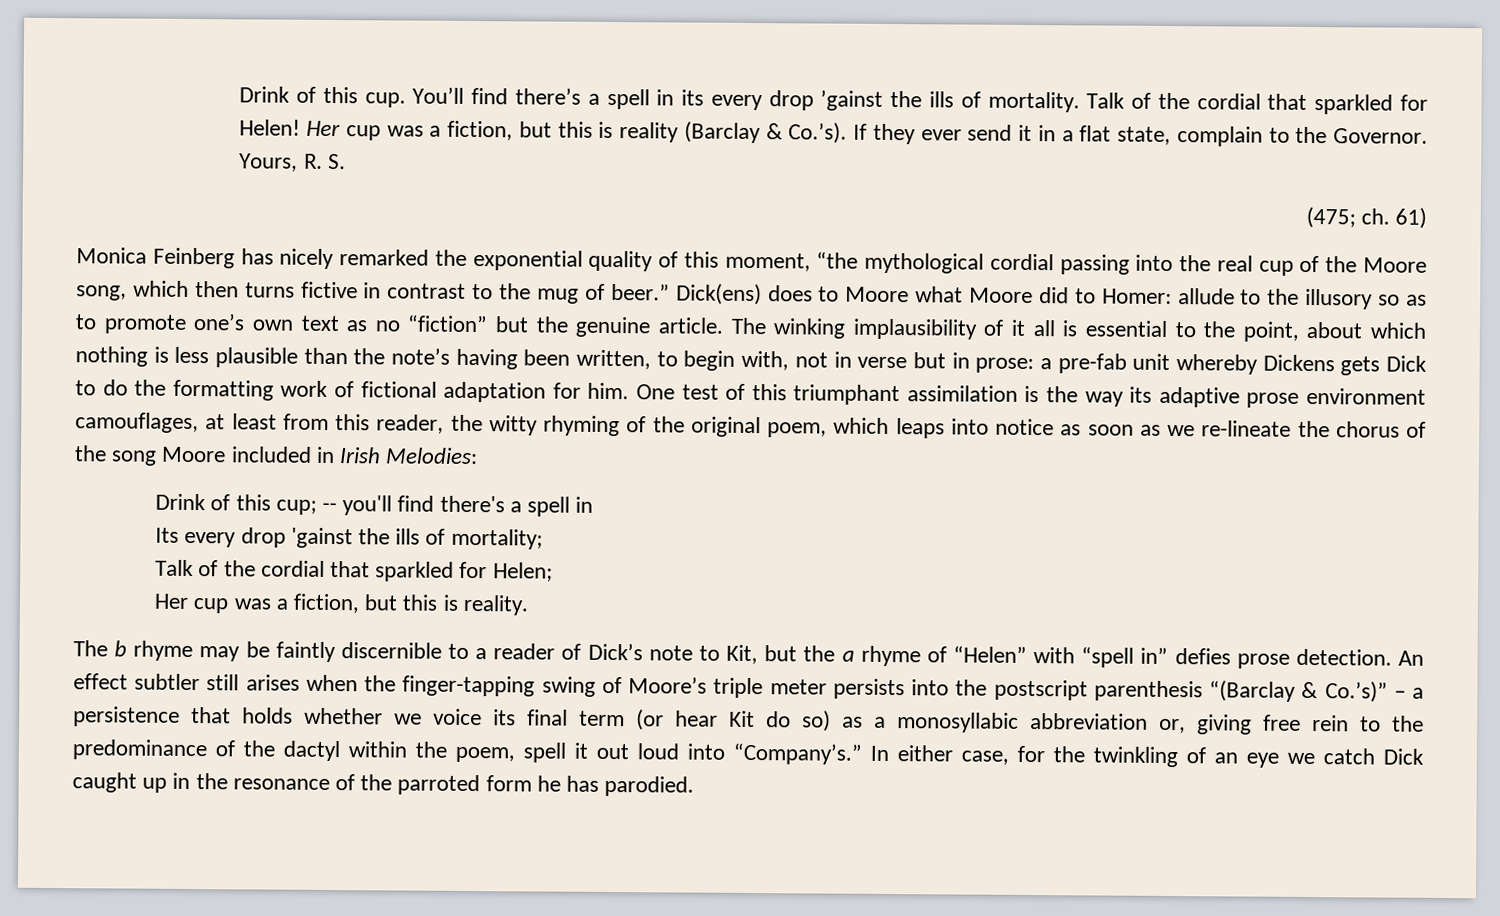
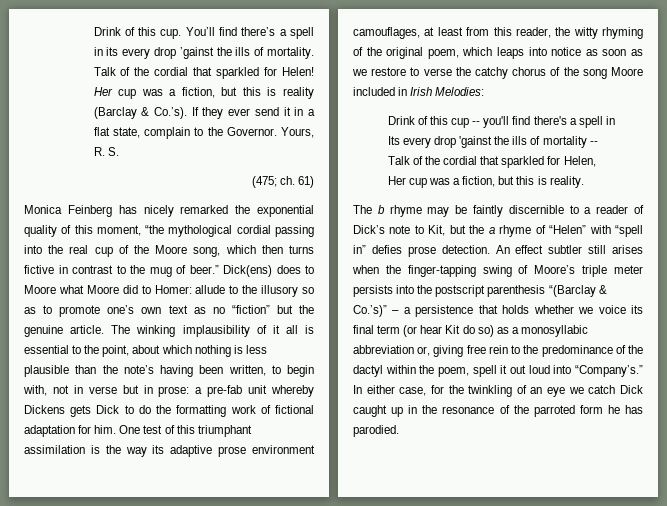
- One test of this triumphant assimilation is the way its adaptive prose environment camouflages, at least from this reader, the witty rhyming of the original poem, which leaps into notice as soon as we re-lineate the chorus of the song Moore included in Irish Melodies:
+ One test of this triumphant assimilation is the way its adaptive prose environment camouflages, at least from this reader, the witty rhyming of the original poem, which leaps into notice as soon as we restore to verse the catchy chorus of the song Moore included in Irish Melodies:
- Drink of this cup; -- you'll find there's a spell in
+ Drink of this cup -- you'll find there's a spell in
- Its every drop 'gainst the ills of mortality;
- Talk of the cordial that sparkled for Helen;
+ Its every drop 'gainst the ills of mortality --
+ Talk of the cordial that sparkled for Helen,

